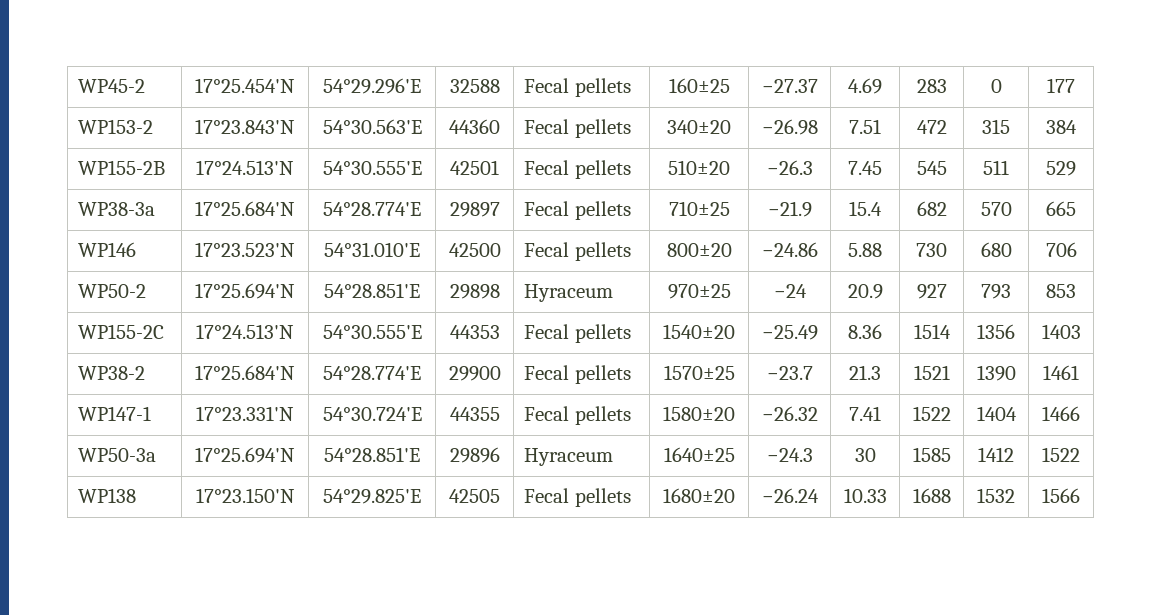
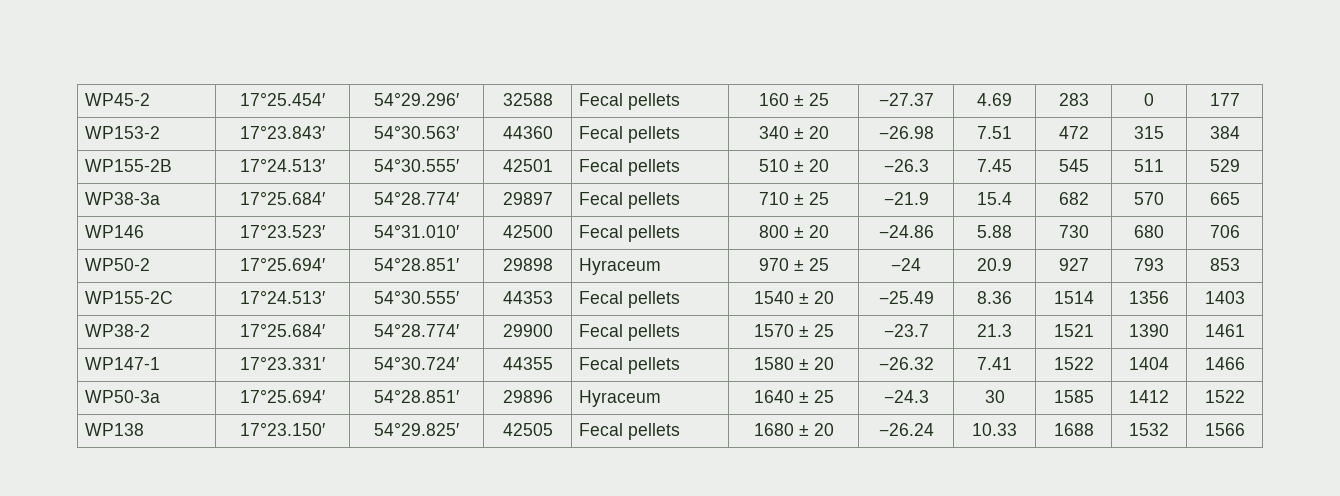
- WP45-2 | 17°25.454'N | 54°29.296'E | 32588 | Fecal pellets | 160±25 | −27.37 | 4.69 | 283 | 0 | 177
+ WP45-2 | 17°25.454′ | 54°29.296′ | 32588 | Fecal pellets | 160 ± 25 | −27.37 | 4.69 | 283 | 0 | 177
- WP153-2 | 17°23.843'N | 54°30.563'E | 44360 | Fecal pellets | 340±20 | −26.98 | 7.51 | 472 | 315 | 384
+ WP153-2 | 17°23.843′ | 54°30.563′ | 44360 | Fecal pellets | 340 ± 20 | −26.98 | 7.51 | 472 | 315 | 384
- WP155-2B | 17°24.513'N | 54°30.555'E | 42501 | Fecal pellets | 510±20 | −26.3 | 7.45 | 545 | 511 | 529
+ WP155-2B | 17°24.513′ | 54°30.555′ | 42501 | Fecal pellets | 510 ± 20 | −26.3 | 7.45 | 545 | 511 | 529
- WP38-3a | 17°25.684'N | 54°28.774'E | 29897 | Fecal pellets | 710±25 | −21.9 | 15.4 | 682 | 570 | 665
+ WP38-3a | 17°25.684′ | 54°28.774′ | 29897 | Fecal pellets | 710 ± 25 | −21.9 | 15.4 | 682 | 570 | 665
- WP146 | 17°23.523'N | 54°31.010'E | 42500 | Fecal pellets | 800±20 | −24.86 | 5.88 | 730 | 680 | 706
+ WP146 | 17°23.523′ | 54°31.010′ | 42500 | Fecal pellets | 800 ± 20 | −24.86 | 5.88 | 730 | 680 | 706
- WP50-2 | 17°25.694'N | 54°28.851'E | 29898 | Hyraceum | 970±25 | −24 | 20.9 | 927 | 793 | 853
+ WP50-2 | 17°25.694′ | 54°28.851′ | 29898 | Hyraceum | 970 ± 25 | −24 | 20.9 | 927 | 793 | 853
- WP155-2C | 17°24.513'N | 54°30.555'E | 44353 | Fecal pellets | 1540±20 | −25.49 | 8.36 | 1514 | 1356 | 1403
+ WP155-2C | 17°24.513′ | 54°30.555′ | 44353 | Fecal pellets | 1540 ± 20 | −25.49 | 8.36 | 1514 | 1356 | 1403
- WP38-2 | 17°25.684'N | 54°28.774'E | 29900 | Fecal pellets | 1570±25 | −23.7 | 21.3 | 1521 | 1390 | 1461
+ WP38-2 | 17°25.684′ | 54°28.774′ | 29900 | Fecal pellets | 1570 ± 25 | −23.7 | 21.3 | 1521 | 1390 | 1461
- WP147-1 | 17°23.331'N | 54°30.724'E | 44355 | Fecal pellets | 1580±20 | −26.32 | 7.41 | 1522 | 1404 | 1466
+ WP147-1 | 17°23.331′ | 54°30.724′ | 44355 | Fecal pellets | 1580 ± 20 | −26.32 | 7.41 | 1522 | 1404 | 1466
- WP50-3a | 17°25.694'N | 54°28.851'E | 29896 | Hyraceum | 1640±25 | −24.3 | 30 | 1585 | 1412 | 1522
+ WP50-3a | 17°25.694′ | 54°28.851′ | 29896 | Hyraceum | 1640 ± 25 | −24.3 | 30 | 1585 | 1412 | 1522
- WP138 | 17°23.150'N | 54°29.825'E | 42505 | Fecal pellets | 1680±20 | −26.24 | 10.33 | 1688 | 1532 | 1566
+ WP138 | 17°23.150′ | 54°29.825′ | 42505 | Fecal pellets | 1680 ± 20 | −26.24 | 10.33 | 1688 | 1532 | 1566

